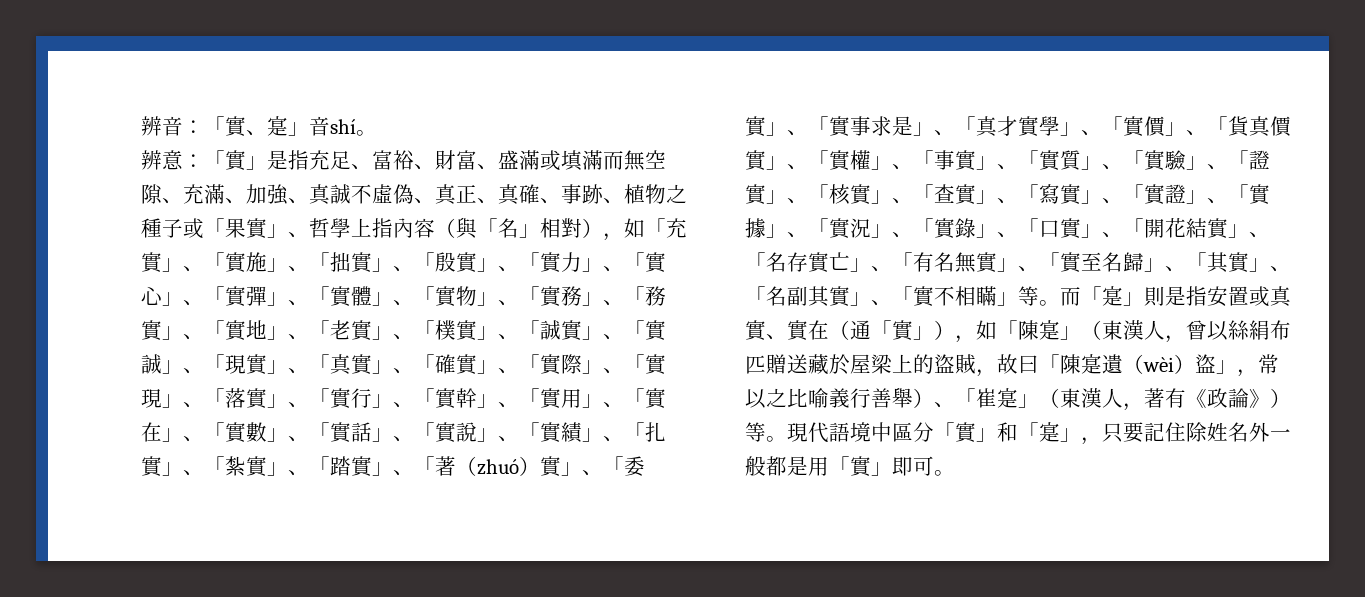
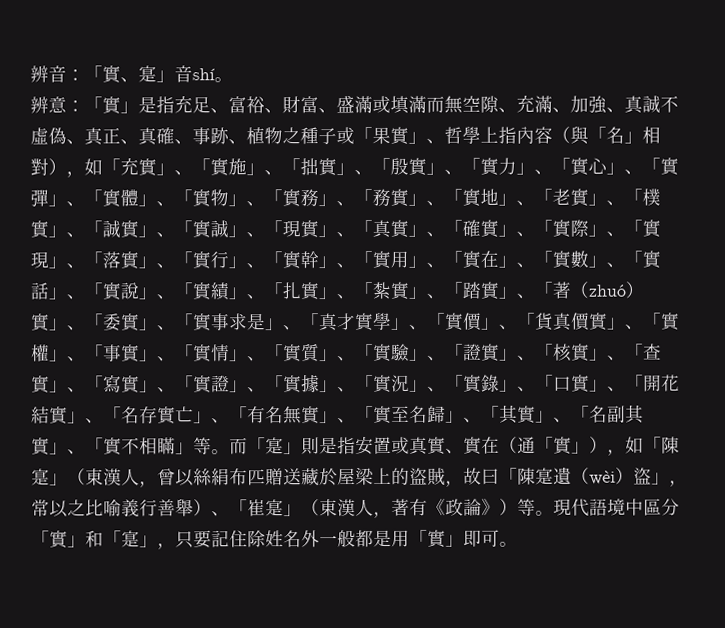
- 「實」是指充足、富裕、財富、盛滿或填滿而無空隙、充滿、加強、真誠不虛偽、真正、真確、事跡、植物之種子或「果實」、哲學上指內容（與「名」相對），如「充實」、「實施」、「拙實」、「殷實」、「實力」、「實心」、「實彈」、「實體」、「實物」、「實務」、「務實」、「實地」、「老實」、「樸實」、「誠實」、「實誠」、「現實」、「真實」、「確實」、「實際」、「實現」、「落實」、「實行」、「實幹」、「實用」、「實在」、「實數」、「實話」、「實說」、「實績」、「扎實」、「紮實」、「踏實」、「著（zhuó）實」、「委實」、「實事求是」、「真才實學」、「實價」、「貨真價實」、「實權」、「事實」、「實質」、「實驗」、「證實」、「核實」、「查實」、「寫實」、「實證」、「實據」、「實況」、「實錄」、「口實」、「開花結實」、「名存實亡」、「有名無實」、「實至名歸」、「其實」、「名副其實」、「實不相瞞」等。
+ 「實」是指充足、富裕、財富、盛滿或填滿而無空隙、充滿、加強、真誠不虛偽、真正、真確、事跡、植物之種子或「果實」、哲學上指內容（與「名」相對），如「充實」、「實施」、「拙實」、「殷實」、「實力」、「實心」、「實彈」、「實體」、「實物」、「實務」、「務實」、「實地」、「老實」、「樸實」、「誠實」、「實誠」、「現實」、「真實」、「確實」、「實際」、「實現」、「落實」、「實行」、「實幹」、「實用」、「實在」、「實數」、「實話」、「實說」、「實績」、「扎實」、「紮實」、「踏實」、「著（zhuó）實」、「委實」、「實事求是」、「真才實學」、「實價」、「貨真價實」、「實權」、「事實」、「實情」、「實質」、「實驗」、「證實」、「核實」、「查實」、「寫實」、「實證」、「實據」、「實況」、「實錄」、「口實」、「開花結實」、「名存實亡」、「有名無實」、「實至名歸」、「其實」、「名副其實」、「實不相瞞」等。

